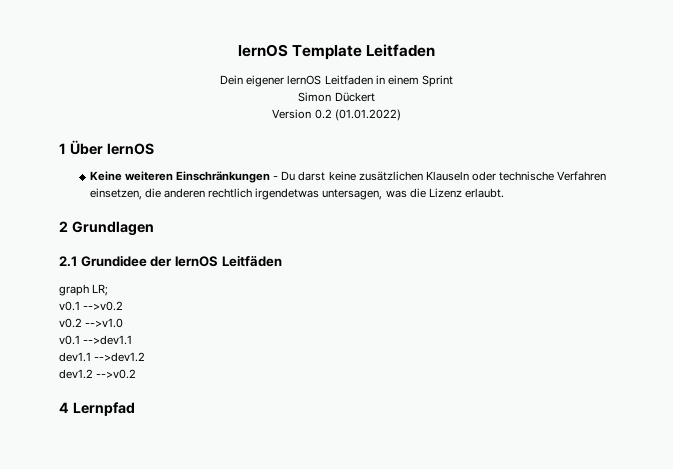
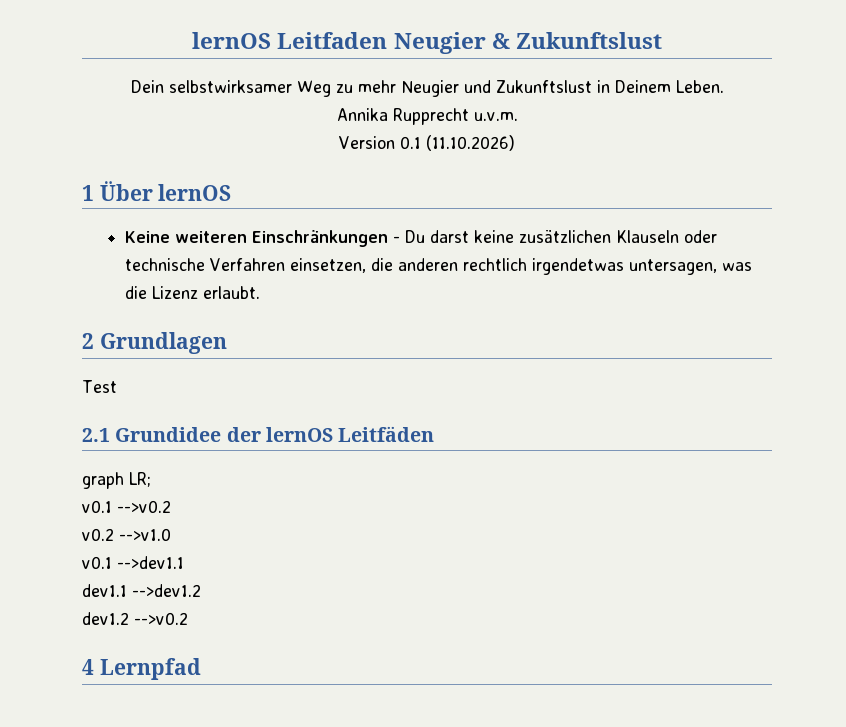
- lernOS Template Leitfaden
- Dein eigener lernOS Leitfaden in einem Sprint
- Simon Dückert
+ lernOS Leitfaden Neugier & Zukunftslust
+ Dein selbstwirksamer Weg zu mehr Neugier und Zukunftslust in Deinem Leben.
+ Annika Rupprecht u.v.m.
- Version 0.2 (01.01.2022)
+ Version 0.1 (11.10.2026)
+ Test

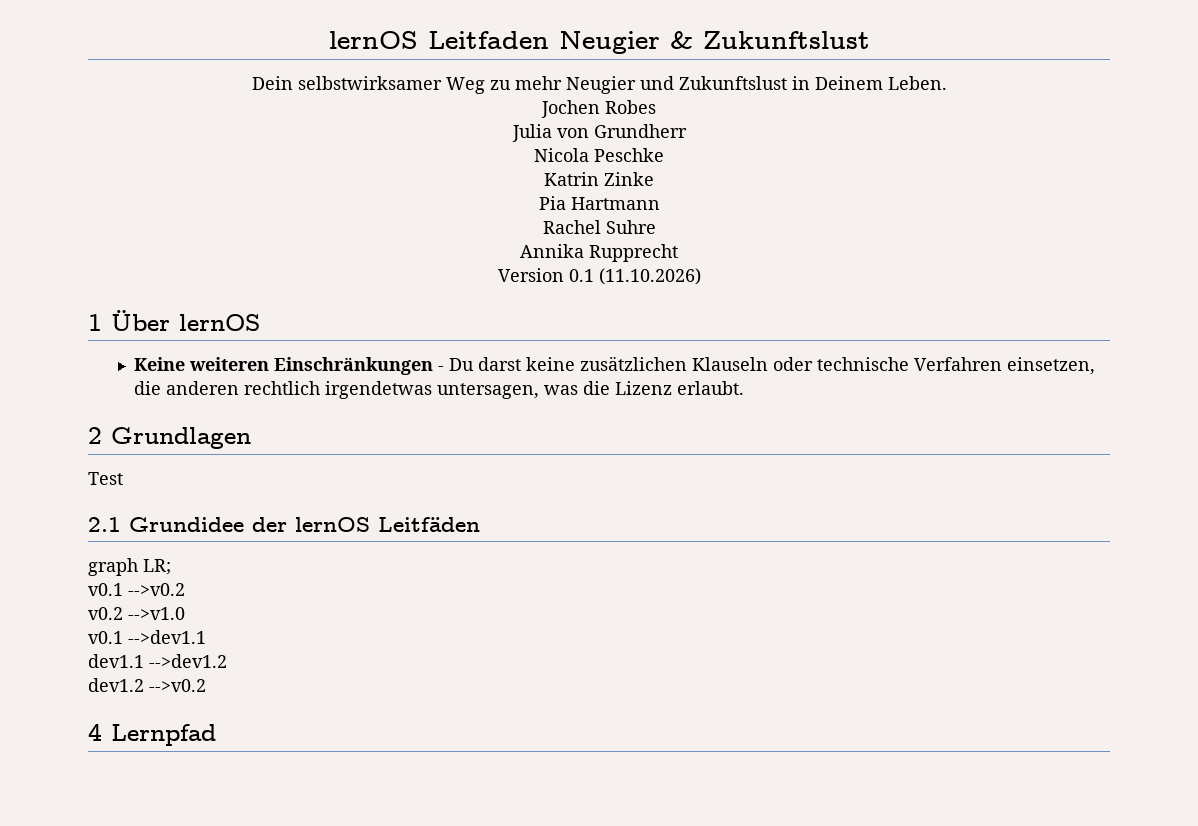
+ Jochen Robes
+ Julia von Grundherr
+ Nicola Peschke
+ Katrin Zinke
+ Pia Hartmann
+ Rachel Suhre
- Annika Rupprecht u.v.m.
+ Annika Rupprecht

